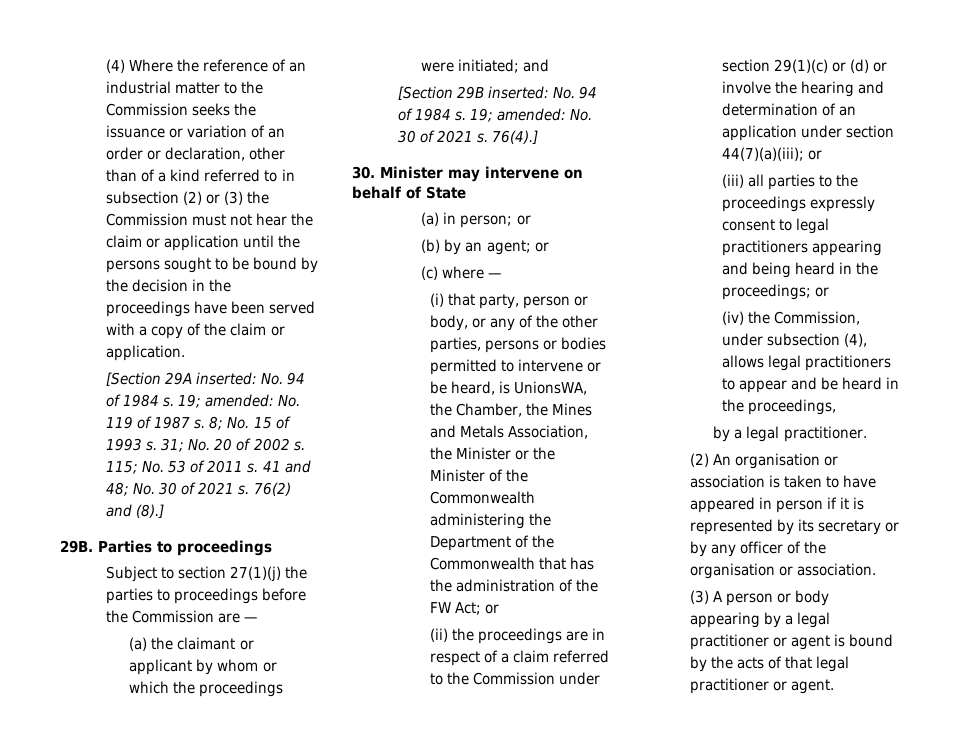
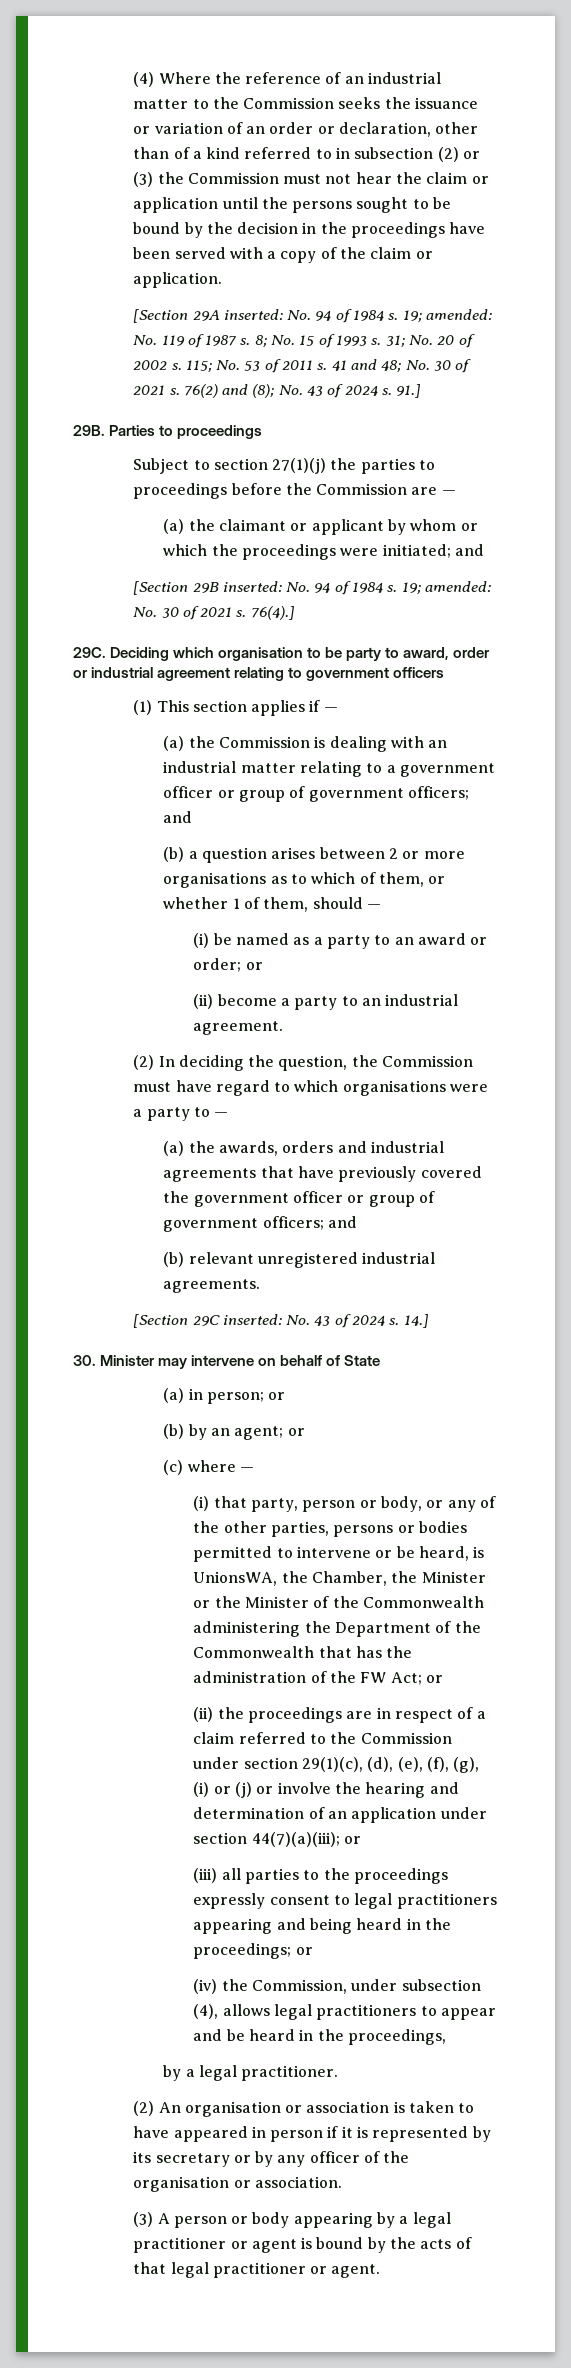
- 76(2) and (8).]
+ 76(2) and (8); No. 43 of 2024 s. 91.]
+ 29C. Deciding which organisation to be party to award, order or industrial agreement relating to government officers
+ (1) This section applies if —
+ (a) the Commission is dealing with an industrial matter relating to a government officer or group of government officers; and
+ (b) a question arises between 2 or more organisations as to which of them, or whether 1 of them, should —
+ (i) be named as a party to an award or order; or
+ (ii) become a party to an industrial agreement.
+ (2) In deciding the question, the Commission must have regard to which organisations were a party to —
+ (a) the awards, orders and industrial agreements that have previously covered the government officer or group of government officers; and
+ (b) relevant unregistered industrial agreements.
+ [Section 29C inserted: No. 43 of 2024 s. 14.]
- (i) that party, person or body, or any of the other parties, persons or bodies permitted to intervene or be heard, is UnionsWA, the Chamber, the Mines and Metals Association, the Minister or the Minister of the Commonwealth administering the Department of the Commonwealth that has the administration of the FW Act; or
+ (i) that party, person or body, or any of the other parties, persons or bodies permitted to intervene or be heard, is UnionsWA, the Chamber, the Minister or the Minister of the Commonwealth administering the Department of the Commonwealth that has the administration of the FW Act; or
- (ii) the proceedings are in respect of a claim referred to the Commission under section 29(1)(c) or (d) or involve the hearing and determination of an application under section 44(7)(a)(iii); or
+ (ii) the proceedings are in respect of a claim referred to the Commission under section 29(1)(c), (d), (e), (f), (g), (i) or (j) or involve the hearing and determination of an application under section 44(7)(a)(iii); or

